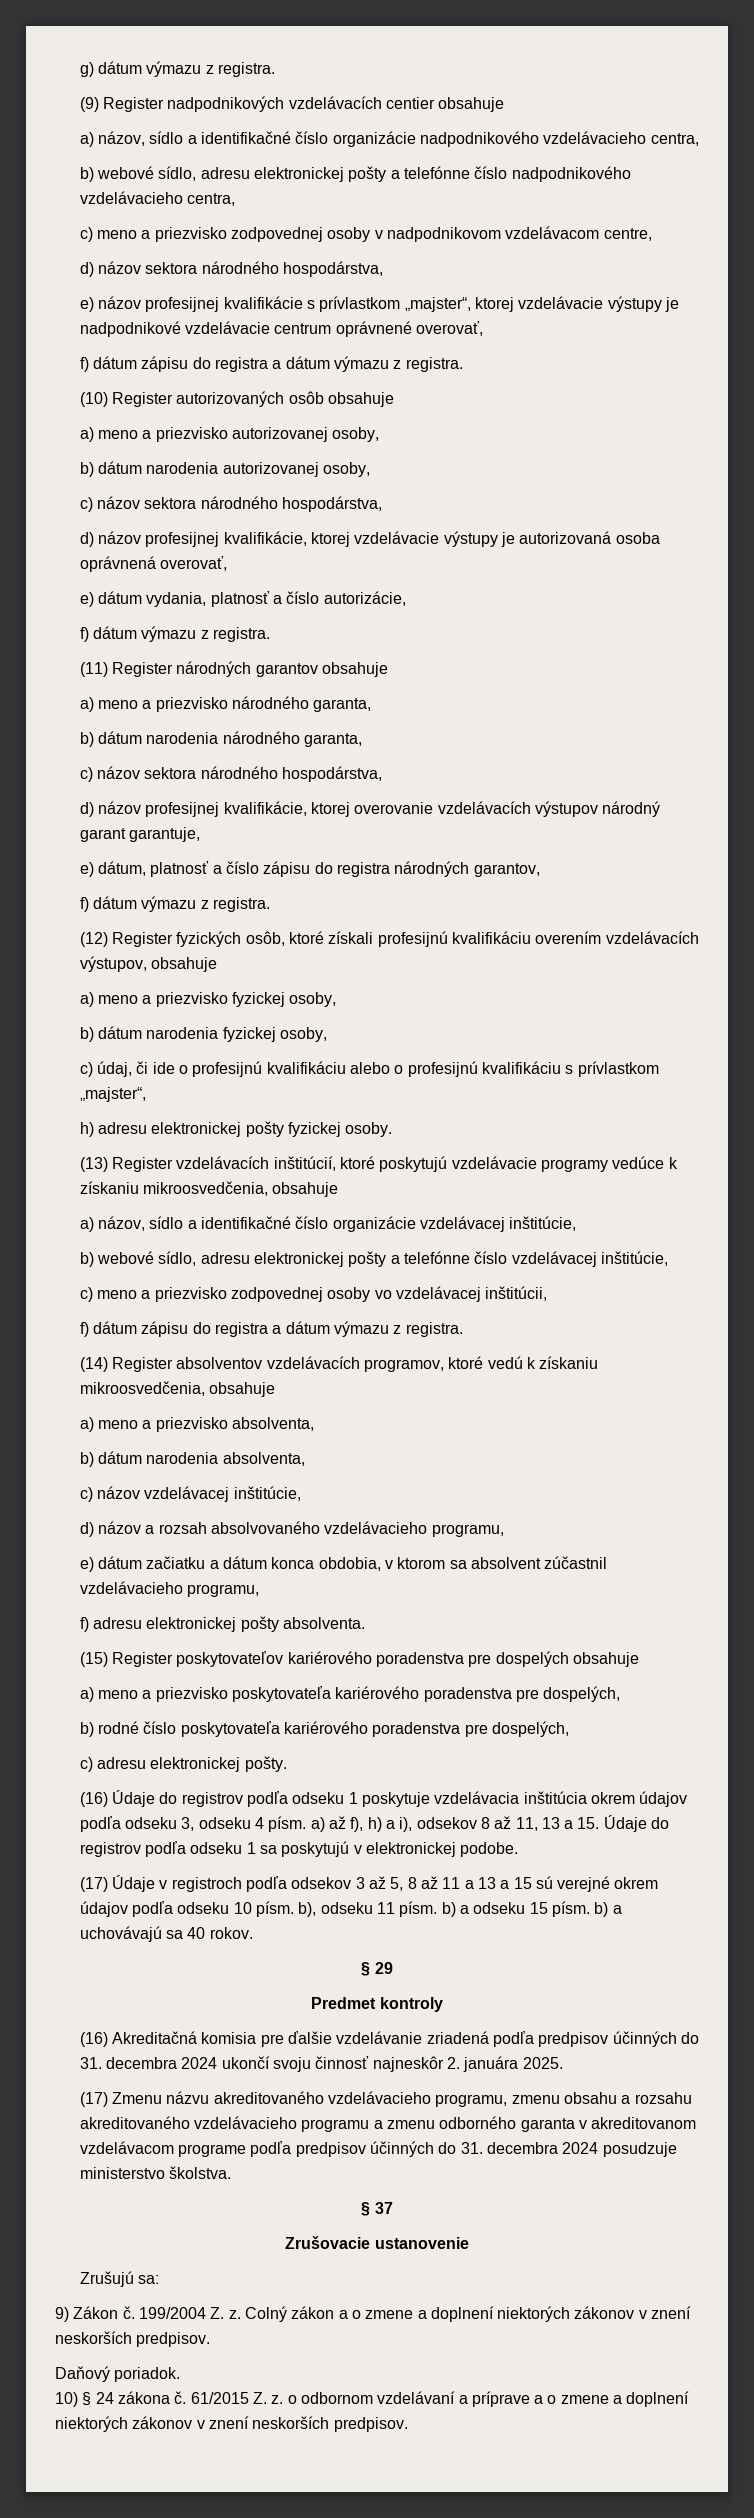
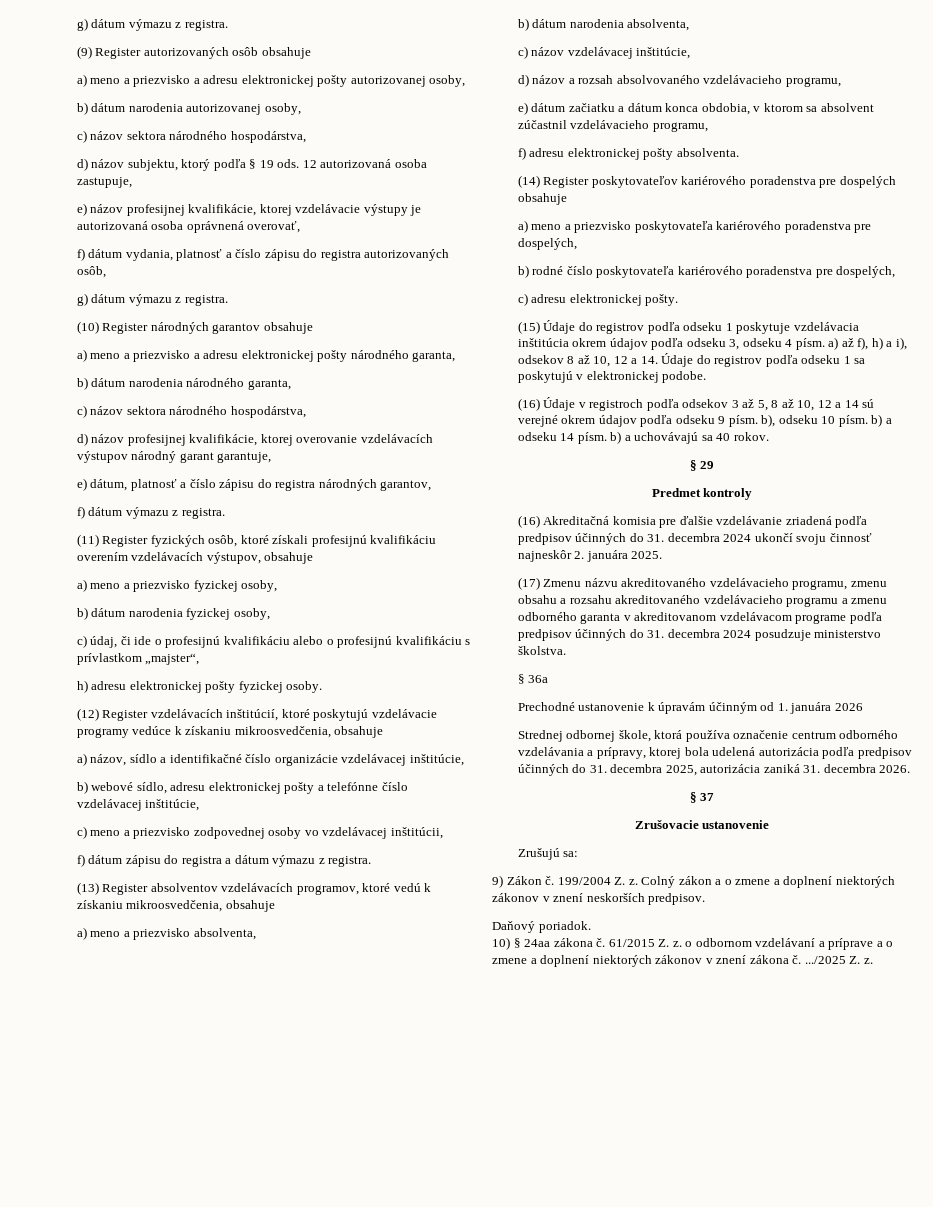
- (9) Register nadpodnikových vzdelávacích centier obsahuje
- a) názov, sídlo a identifikačné číslo organizácie nadpodnikového vzdelávacieho centra,
- b) webové sídlo, adresu elektronickej pošty a telefónne číslo nadpodnikového vzdelávacieho centra,
- c) meno a priezvisko zodpovednej osoby v nadpodnikovom vzdelávacom centre,
- d) názov sektora národného hospodárstva,
- e) názov profesijnej kvalifikácie s prívlastkom „majster“, ktorej vzdelávacie výstupy je nadpodnikové vzdelávacie centrum oprávnené overovať,
- f) dátum zápisu do registra a dátum výmazu z registra.
- (10) Register autorizovaných osôb obsahuje
+ (9) Register autorizovaných osôb obsahuje
- a) meno a priezvisko autorizovanej osoby,
+ a) meno a priezvisko a adresu elektronickej pošty autorizovanej osoby,
- d) názov profesijnej kvalifikácie, ktorej vzdelávacie výstupy je autorizovaná osoba oprávnená overovať,
+ d) názov subjektu, ktorý podľa § 19 ods. 12 autorizovaná osoba zastupuje,
+ e) názov profesijnej kvalifikácie, ktorej vzdelávacie výstupy je autorizovaná osoba oprávnená overovať,
- e) dátum vydania, platnosť a číslo autorizácie,
- f) dátum výmazu z registra.
- (11) Register národných garantov obsahuje
+ f) dátum vydania, platnosť a číslo zápisu do registra autorizovaných osôb,
+ g) dátum výmazu z registra.
+ (10) Register národných garantov obsahuje
- a) meno a priezvisko národného garanta,
+ a) meno a priezvisko a adresu elektronickej pošty národného garanta,
- (12) Register fyzických osôb, ktoré získali profesijnú kvalifikáciu overením vzdelávacích výstupov, obsahuje
+ (11) Register fyzických osôb, ktoré získali profesijnú kvalifikáciu overením vzdelávacích výstupov, obsahuje
- (13) Register vzdelávacích inštitúcií, ktoré poskytujú vzdelávacie programy vedúce k získaniu mikroosvedčenia, obsahuje
+ (12) Register vzdelávacích inštitúcií, ktoré poskytujú vzdelávacie programy vedúce k získaniu mikroosvedčenia, obsahuje
- (14) Register absolventov vzdelávacích programov, ktoré vedú k získaniu mikroosvedčenia, obsahuje
+ (13) Register absolventov vzdelávacích programov, ktoré vedú k získaniu mikroosvedčenia, obsahuje
- (15) Register poskytovateľov kariérového poradenstva pre dospelých obsahuje
+ (14) Register poskytovateľov kariérového poradenstva pre dospelých obsahuje
- (16) Údaje do registrov podľa odseku 1 poskytuje vzdelávacia inštitúcia okrem údajov podľa odseku 3, odseku 4 písm. a) až f), h) a i), odsekov 8 až 11, 13 a 15. Údaje do registrov podľa odseku 1 sa poskytujú v elektronickej podobe.
+ (15) Údaje do registrov podľa odseku 1 poskytuje vzdelávacia inštitúcia okrem údajov podľa odseku 3, odseku 4 písm. a) až f), h) a i), odsekov 8 až 10, 12 a 14. Údaje do registrov podľa odseku 1 sa poskytujú v elektronickej podobe.
- (17) Údaje v registroch podľa odsekov 3 až 5, 8 až 11 a 13 a 15 sú verejné okrem údajov podľa odseku 10 písm. b), odseku 11 písm. b) a odseku 15 písm. b) a uchovávajú sa 40 rokov.
+ (16) Údaje v registroch podľa odsekov 3 až 5, 8 až 10, 12 a 14 sú verejné okrem údajov podľa odseku 9 písm. b), odseku 10 písm. b) a odseku 14 písm. b) a uchovávajú sa 40 rokov.
+ § 36a
+ Prechodné ustanovenie k úpravám účinným od 1. januára 2026
+ Strednej odbornej škole, ktorá používa označenie centrum odborného vzdelávania a prípravy, ktorej bola udelená autorizácia podľa predpisov účinných do 31. decembra 2025, autorizácia zaniká 31. decembra 2026.
- 10) § 24 zákona č.
+ 10) § 24aa zákona č.
- 61/2015 Z. z. o odbornom vzdelávaní a príprave a o zmene a doplnení niektorých zákonov v znení neskorších predpisov.
+ 61/2015 Z. z. o odbornom vzdelávaní a príprave a o zmene a doplnení niektorých zákonov v znení zákona č. .../2025 Z. z.

